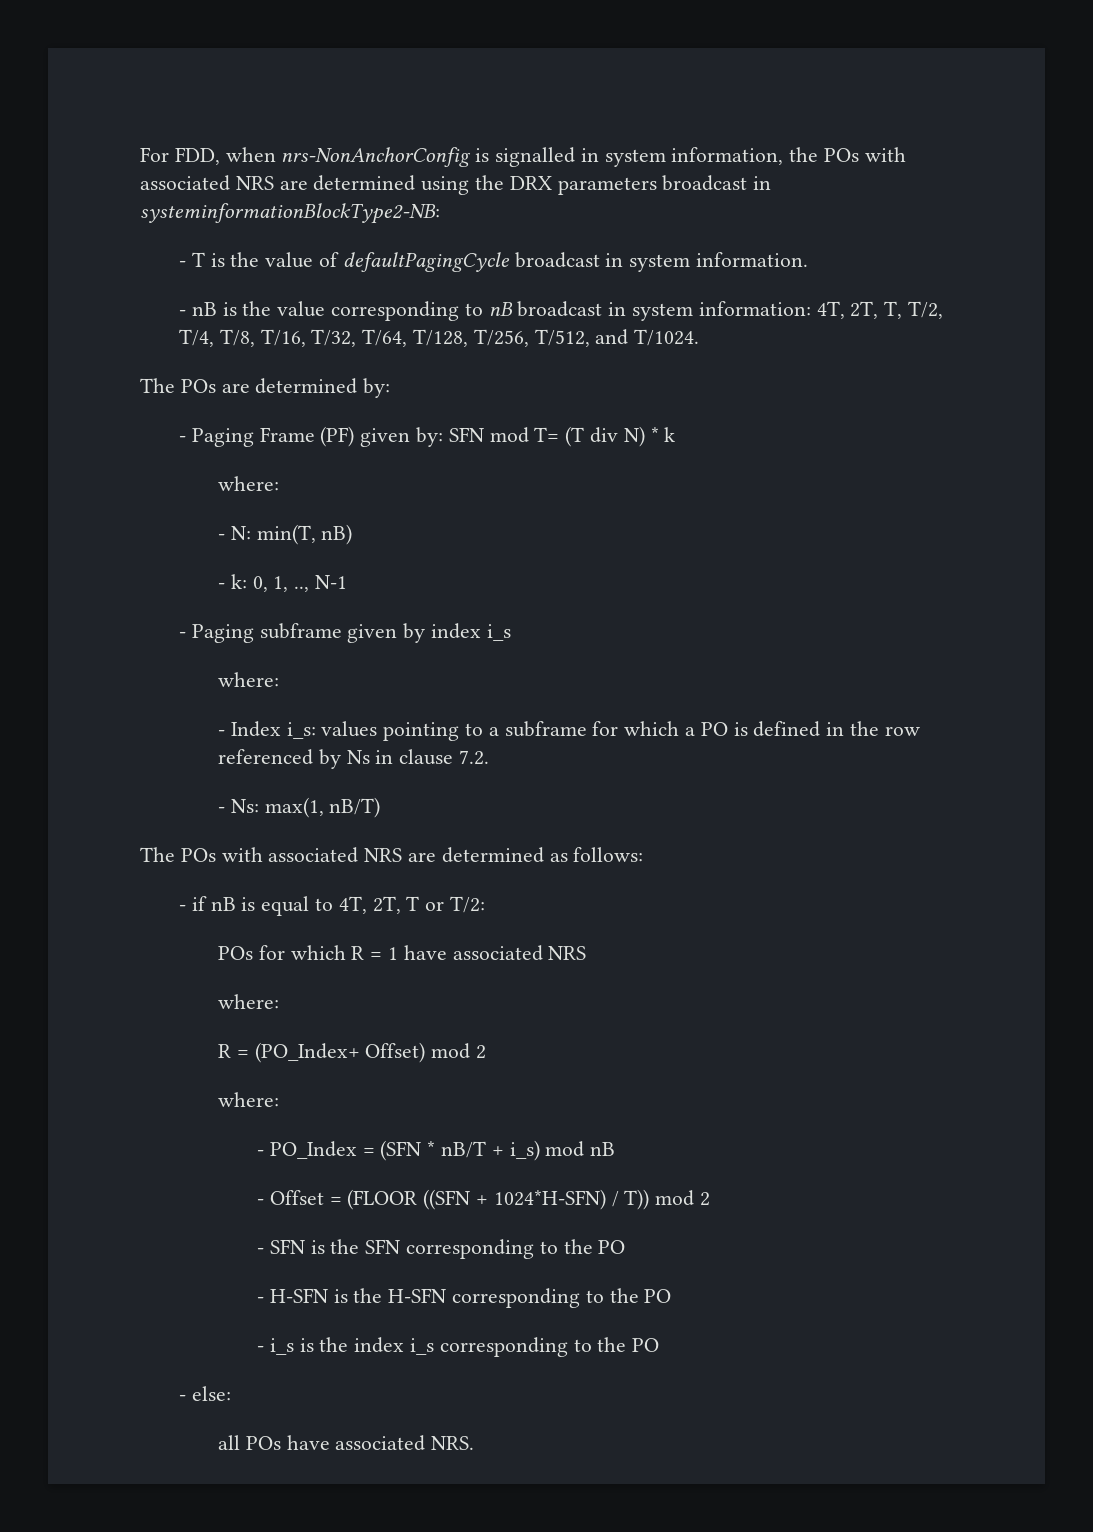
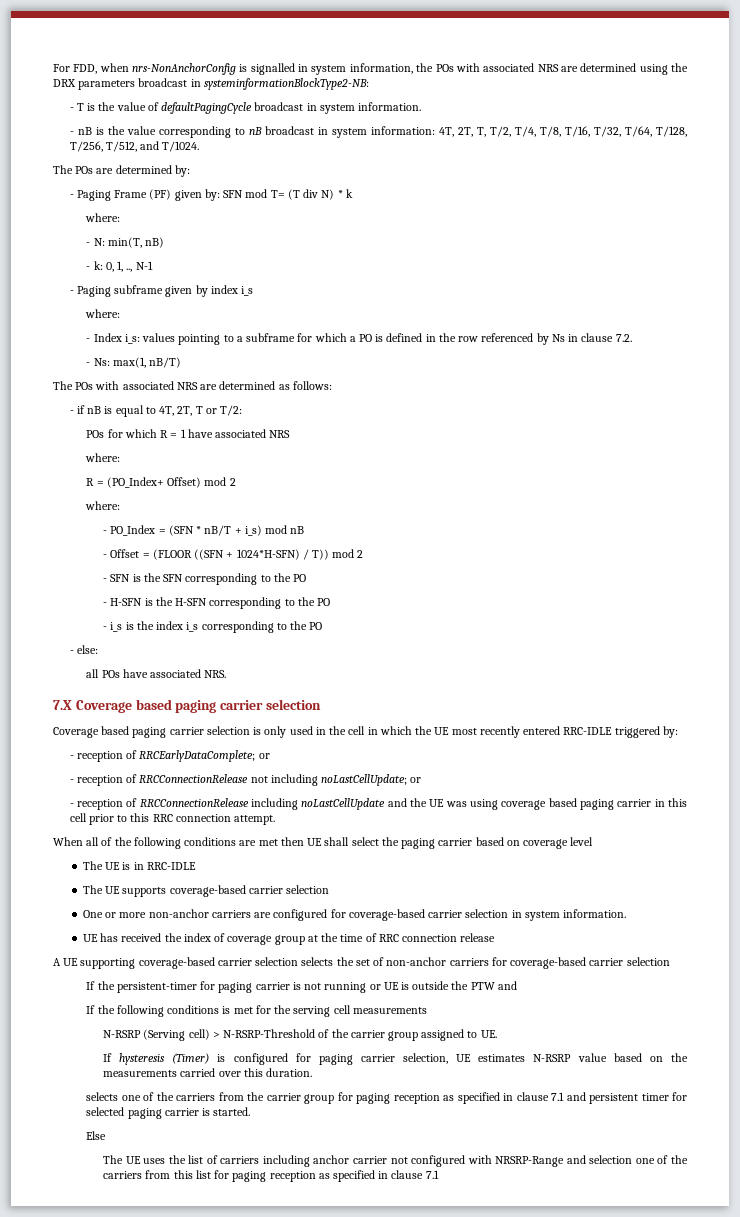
+ 7.X Coverage based paging carrier selection
+ Coverage based paging carrier selection is only used in the cell in which the UE most recently entered RRC-IDLE triggered by:
+ - reception of RRCEarlyDataComplete; or
+ - reception of RRCConnectionRelease not including noLastCellUpdate; or
+ - reception of RRCConnectionRelease including noLastCellUpdate and the UE was using coverage based paging carrier in this cell prior to this RRC connection attempt.
+ When all of the following conditions are met then UE shall select the paging carrier based on coverage level
+ The UE is in RRC-IDLE
+ The UE supports coverage-based carrier selection
+ One or more non-anchor carriers are configured for coverage-based carrier selection in system information.
+ UE has received the index of coverage group at the time of RRC connection release
+ A UE supporting coverage-based carrier selection selects the set of non-anchor carriers for coverage-based carrier selection
+ If the persistent-timer for paging carrier is not running or UE is outside the PTW and
+ If the following conditions is met for the serving cell measurements
+ N-RSRP (Serving cell) > N-RSRP-Threshold of the carrier group assigned to UE.
+ If hysteresis (Timer) is configured for paging carrier selection, UE estimates N-RSRP value based on the measurements carried over this duration.
+ selects one of the carriers from the carrier group for paging reception as specified in clause 7.1 and persistent timer for selected paging carrier is started.
+ Else
+ The UE uses the list of carriers including anchor carrier not configured with NRSRP-Range and selection one of the carriers from this list for paging reception as specified in clause 7.1

